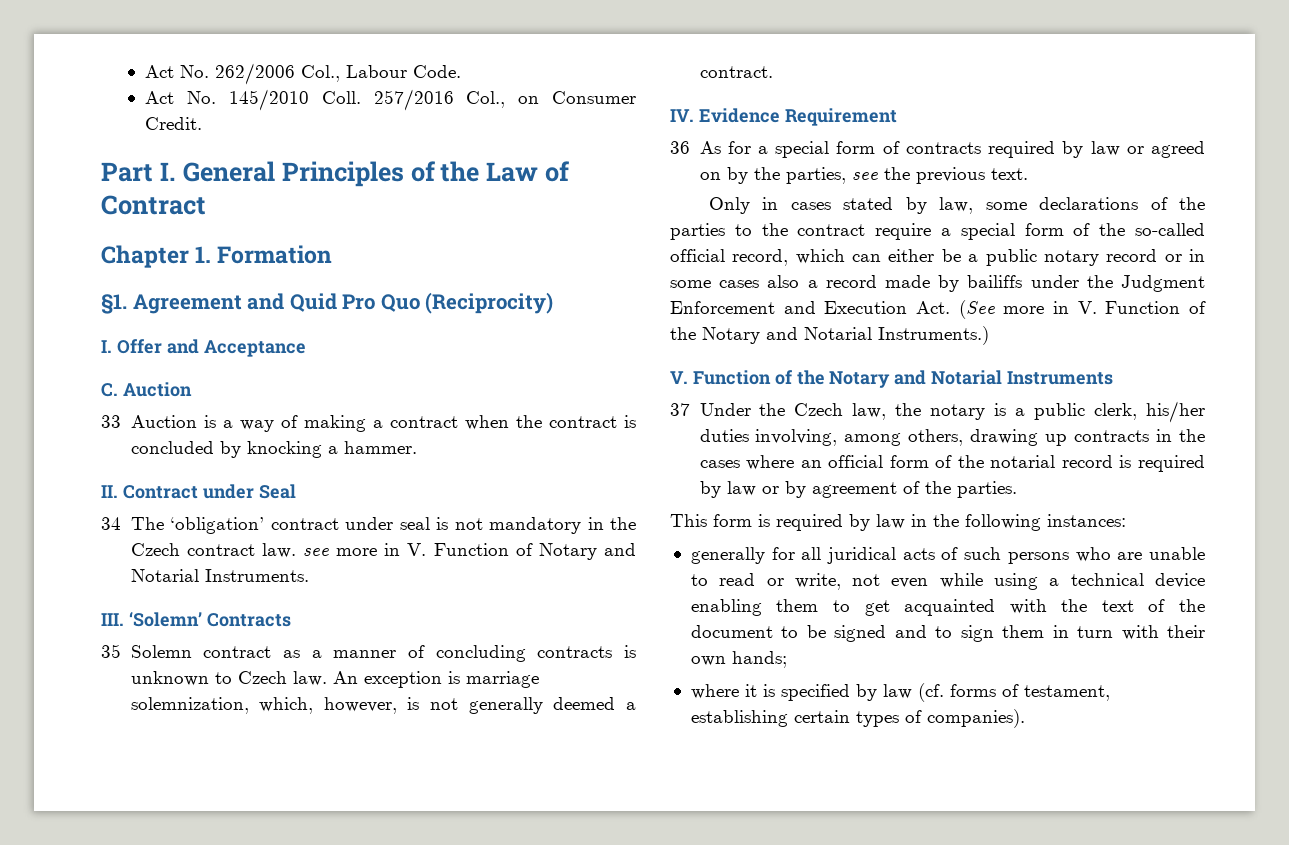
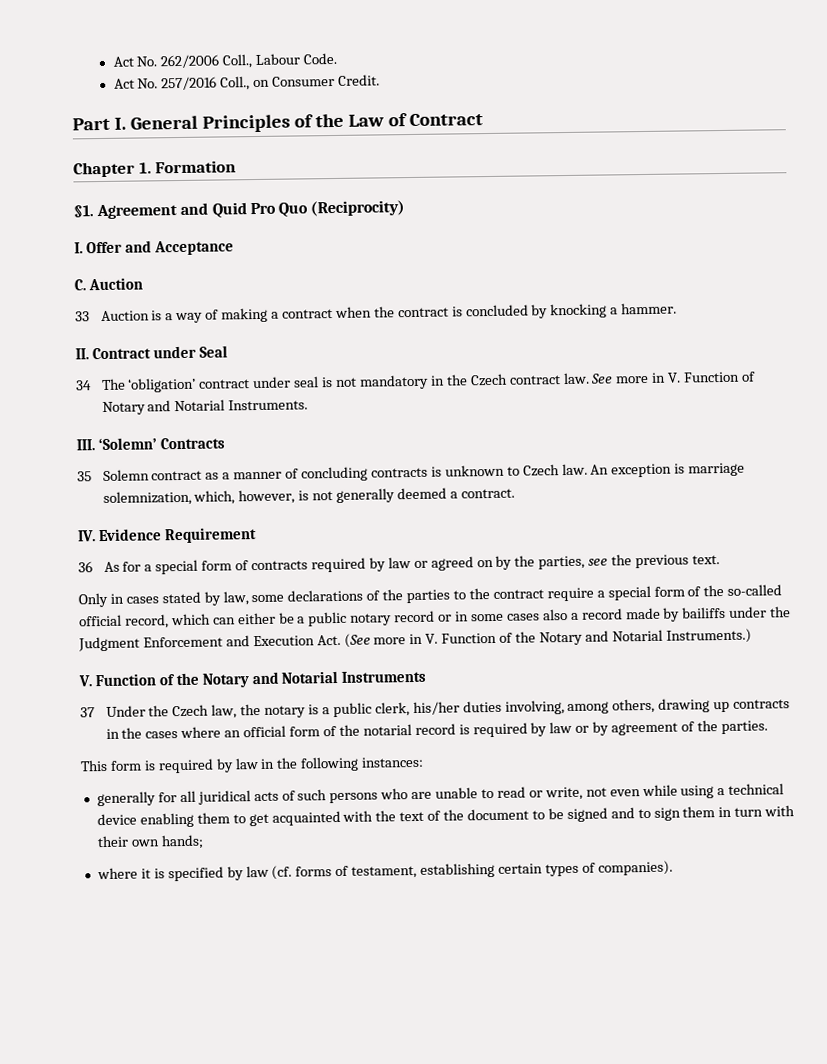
- Act No. 262/2006 Col., Labour Code.
+ Act No. 262/2006 Coll., Labour Code.
- Act No. 145/2010 Coll. 257/2016 Col., on Consumer Credit.
+ Act No. 257/2016 Coll., on Consumer Credit.
- 34 The ‘obligation’ contract under seal is not mandatory in the Czech contract law. see more in V. Function of Notary and Notarial Instruments.
+ 34 The ‘obligation’ contract under seal is not mandatory in the Czech contract law. See more in V. Function of Notary and Notarial Instruments.

